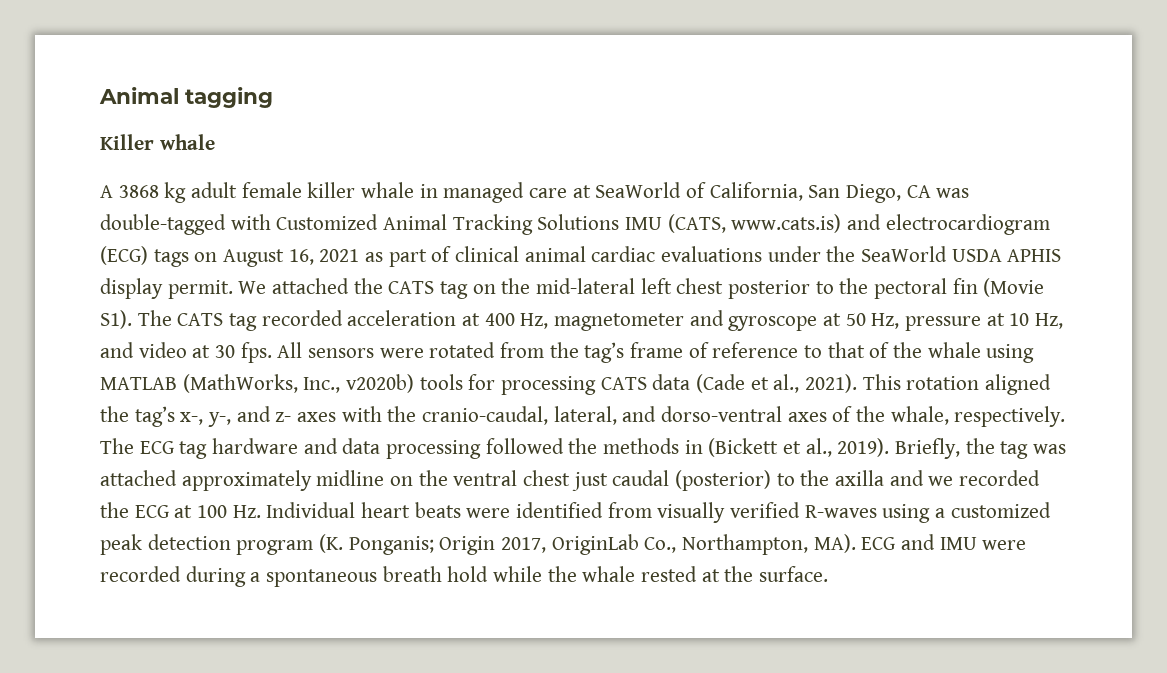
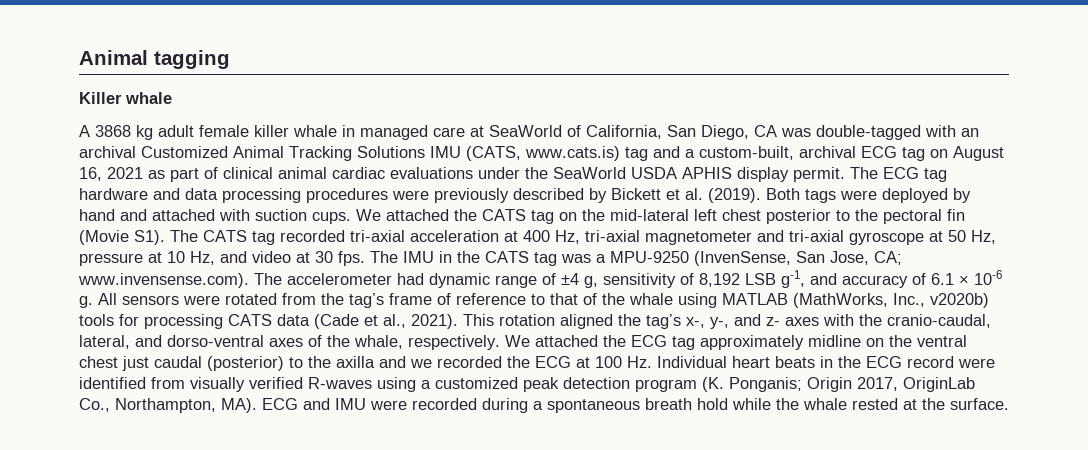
- A 3868 kg adult female killer whale in managed care at SeaWorld of California, San Diego, CA was double-tagged with Customized Animal Tracking Solutions IMU (CATS, www.cats.is) and electrocardiogram (ECG) tags on August 16, 2021 as part of clinical animal cardiac evaluations under the SeaWorld USDA APHIS display permit.
+ A 3868 kg adult female killer whale in managed care at SeaWorld of California, San Diego, CA was double-tagged with an archival Customized Animal Tracking Solutions IMU (CATS, www.cats.is) tag and a custom-built, archival ECG tag on August 16, 2021 as part of clinical animal cardiac evaluations under the SeaWorld USDA APHIS display permit.
+ The ECG tag hardware and data processing procedures were previously described by Bickett et al. (2019). Both tags were deployed by hand and attached with suction cups.
- We attached the CATS tag on the mid-lateral left chest posterior to the pectoral fin (Movie S1). The CATS tag recorded acceleration at 400 Hz, magnetometer and gyroscope at 50 Hz, pressure at 10 Hz, and video at 30 fps.
+ We attached the CATS tag on the mid-lateral left chest posterior to the pectoral fin (Movie S1). The CATS tag recorded tri-axial acceleration at 400 Hz, tri-axial magnetometer and tri-axial gyroscope at 50 Hz, pressure at 10 Hz, and video at 30 fps.
+ The IMU in the CATS tag was a MPU-9250 (InvenSense, San Jose, CA; www.invensense.com). The accelerometer had dynamic range of ±4 g, sensitivity of 8,192 LSB g-1, and accuracy of 6.1 × 10-6 g.
- The ECG tag hardware and data processing followed the methods in (Bickett et al., 2019). Briefly, the tag was attached approximately midline on the ventral chest just caudal (posterior) to the axilla and we recorded the ECG at 100 Hz. Individual heart beats were identified from visually verified R-waves using a customized peak detection program (K. Ponganis; Origin 2017, OriginLab Co., Northampton, MA). ECG and IMU were recorded during a spontaneous breath hold while the whale rested at the surface.
+ We attached the ECG tag approximately midline on the ventral chest just caudal (posterior) to the axilla and we recorded the ECG at 100 Hz. Individual heart beats in the ECG record were identified from visually verified R-waves using a customized peak detection program (K. Ponganis; Origin 2017, OriginLab Co., Northampton, MA). ECG and IMU were recorded during a spontaneous breath hold while the whale rested at the surface.

